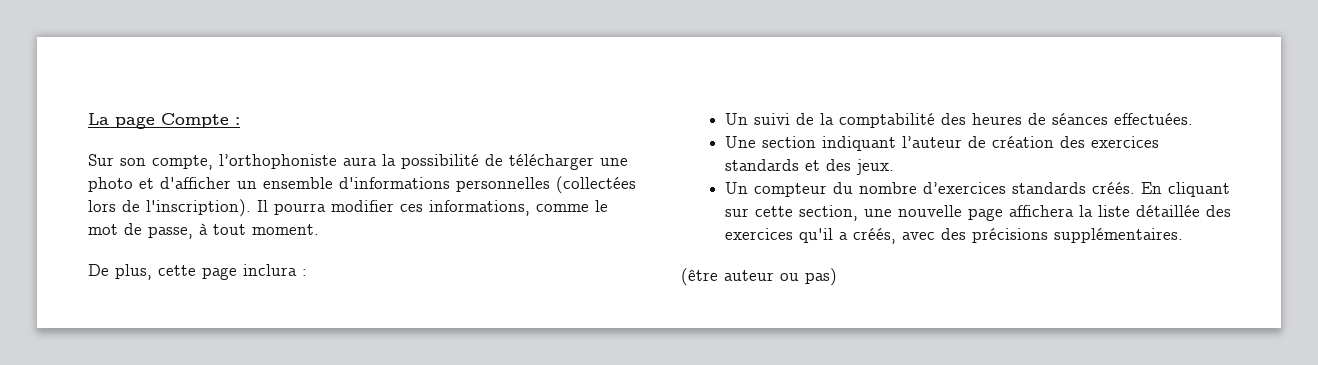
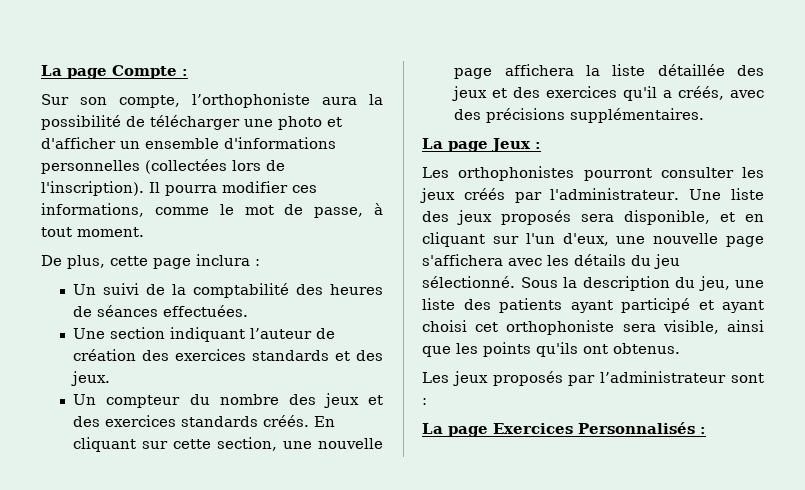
- Un compteur du nombre d’exercices standards créés.
+ Un compteur du nombre des jeux et des exercices standards créés.
- En cliquant sur cette section, une nouvelle page affichera la liste détaillée des exercices qu'il a créés, avec des précisions supplémentaires.
+ En cliquant sur cette section, une nouvelle page affichera la liste détaillée des jeux et des exercices qu'il a créés, avec des précisions supplémentaires.
- (être auteur ou pas)
+ La page Jeux :
+ Les orthophonistes pourront consulter les jeux créés par l'administrateur. Une liste des jeux proposés sera disponible, et en cliquant sur l'un d'eux, une nouvelle page s'affichera avec les détails du jeu sélectionné. Sous la description du jeu, une liste des patients ayant participé et ayant choisi cet orthophoniste sera visible, ainsi que les points qu'ils ont obtenus.
+ Les jeux proposés par l’administrateur sont :
+ La page Exercices Personnalisés :

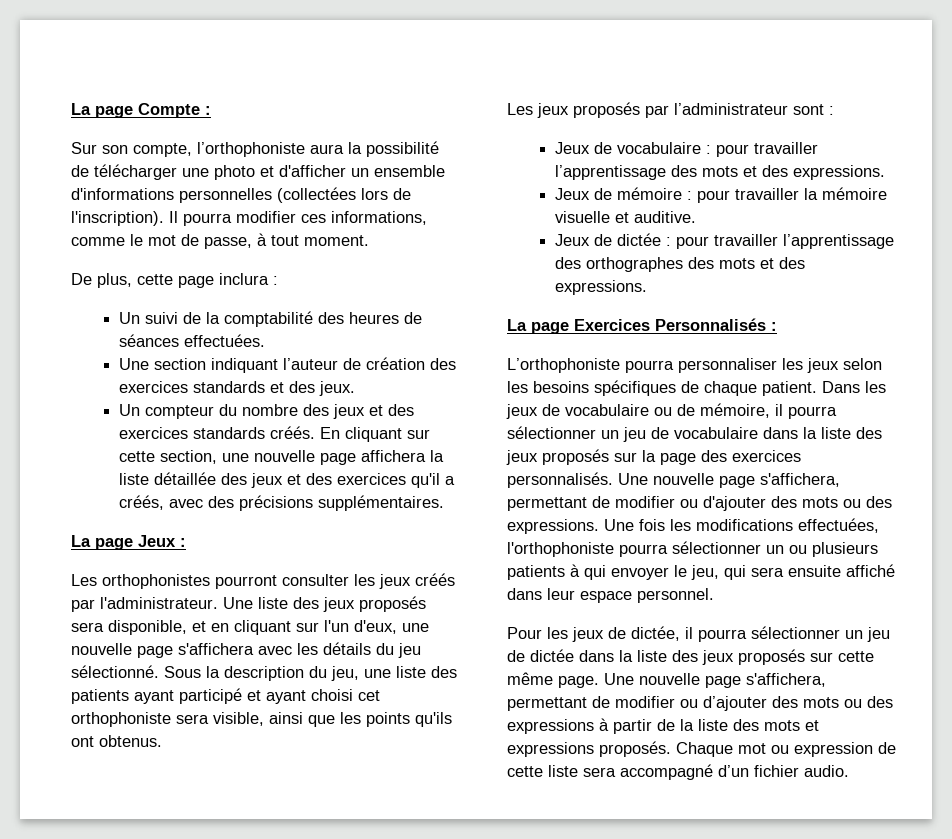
+ Jeux de vocabulaire : pour travailler l’apprentissage des mots et des expressions.
+ Jeux de mémoire : pour travailler la mémoire visuelle et auditive.
+ Jeux de dictée : pour travailler l’apprentissage des orthographes des mots et des expressions.
+ L’orthophoniste pourra personnaliser les jeux selon les besoins spécifiques de chaque patient. Dans les jeux de vocabulaire ou de mémoire, il pourra sélectionner un jeu de vocabulaire dans la liste des jeux proposés sur la page des exercices personnalisés. Une nouvelle page s'affichera, permettant de modifier ou d'ajouter des mots ou des expressions. Une fois les modifications effectuées, l'orthophoniste pourra sélectionner un ou plusieurs patients à qui envoyer le jeu, qui sera ensuite affiché dans leur espace personnel.
+ Pour les jeux de dictée, il pourra sélectionner un jeu de dictée dans la liste des jeux proposés sur cette même page. Une nouvelle page s'affichera, permettant de modifier ou d’ajouter des mots ou des expressions à partir de la liste des mots et expressions proposés. Chaque mot ou expression de cette liste sera accompagné d’un fichier audio.

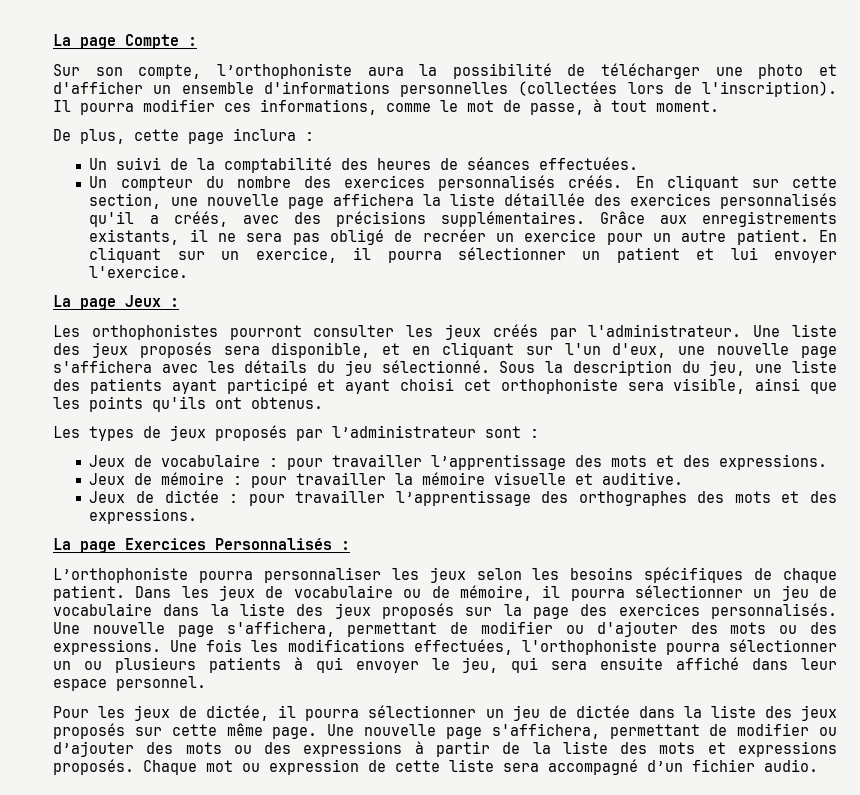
- Une section indiquant l’auteur de création des exercices standards et des jeux.
- Un compteur du nombre des jeux et des exercices standards créés.
+ Un compteur du nombre des exercices personnalisés créés.
- En cliquant sur cette section, une nouvelle page affichera la liste détaillée des jeux et des exercices qu'il a créés, avec des précisions supplémentaires.
+ En cliquant sur cette section, une nouvelle page affichera la liste détaillée des exercices personnalisés qu'il a créés, avec des précisions supplémentaires. Grâce aux enregistrements existants, il ne sera pas obligé de recréer un exercice pour un autre patient. En cliquant sur un exercice, il pourra sélectionner un patient et lui envoyer l'exercice.
- Les jeux proposés par l’administrateur sont :
+ Les types de jeux proposés par l’administrateur sont :

